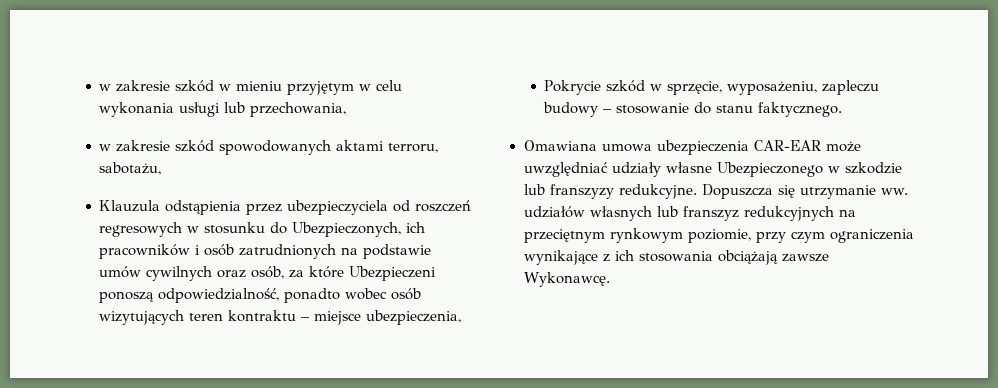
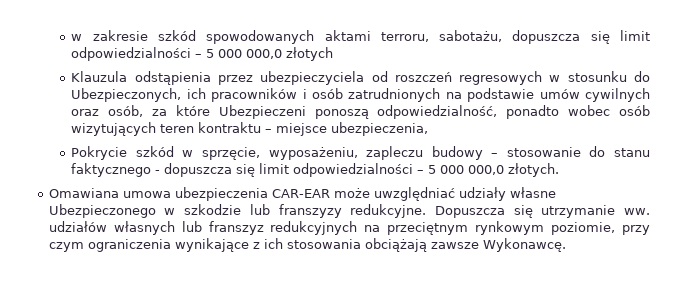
- w zakresie szkód w mieniu przyjętym w celu wykonania usługi lub przechowania,
- w zakresie szkód spowodowanych aktami terroru, sabotażu,
+ w zakresie szkód spowodowanych aktami terroru, sabotażu, dopuszcza się limit odpowiedzialności – 5 000 000,0 złotych
- Pokrycie szkód w sprzęcie, wyposażeniu, zapleczu budowy – stosowanie do stanu faktycznego.
+ Pokrycie szkód w sprzęcie, wyposażeniu, zapleczu budowy – stosowanie do stanu faktycznego - dopuszcza się limit odpowiedzialności – 5 000 000,0 złotych.

